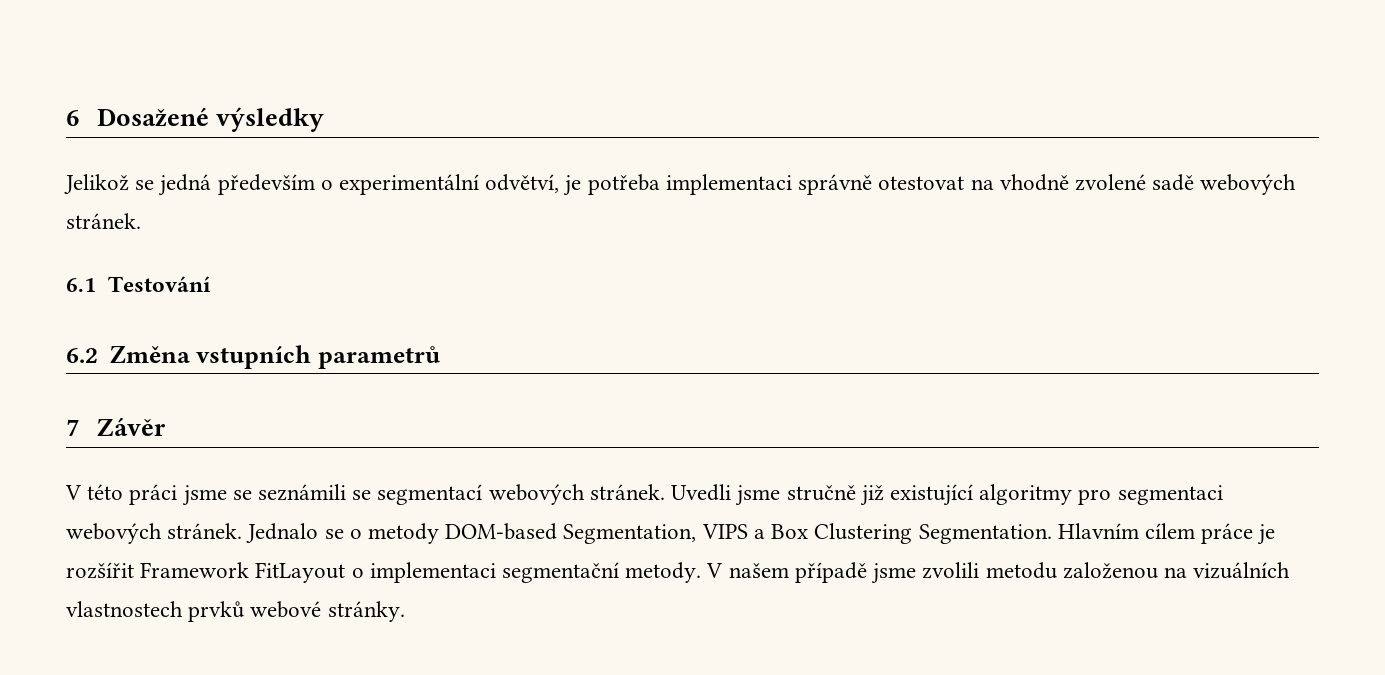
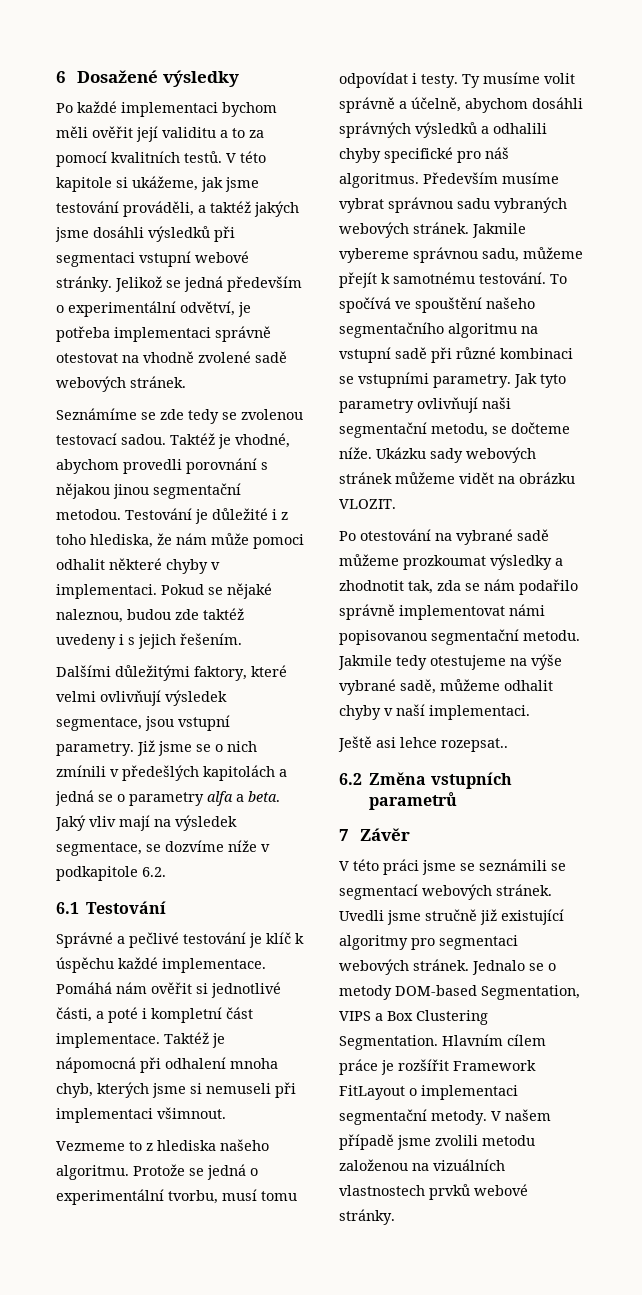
+ Po každé implementaci bychom měli ověřit její validitu a to za pomocí kvalitních testů. V této kapitole si ukážeme, jak jsme testování prováděli, a taktéž jakých jsme dosáhli výsledků při segmentaci vstupní webové stránky.
+ Seznámíme se zde tedy se zvolenou testovací sadou. Taktéž je vhodné, abychom provedli porovnání s nějakou jinou segmentační metodou. Testování je důležité i z toho hlediska, že nám může pomoci odhalit některé chyby v implementaci. Pokud se nějaké naleznou, budou zde taktéž uvedeny i s jejich řešením.
+ Dalšími důležitými faktory, které velmi ovlivňují výsledek segmentace, jsou vstupní parametry. Již jsme se o nich zmínili v předešlých kapitolách a jedná se o parametry alfa a beta. Jaký vliv mají na výsledek segmentace, se dozvíme níže v podkapitole 6.2.
  6.1 Testování
+ Správné a pečlivé testování je klíč k úspěchu každé implementace. Pomáhá nám ověřit si jednotlivé části, a poté i kompletní část implementace. Taktéž je nápomocná při odhalení mnoha chyb, kterých jsme si nemuseli při implementaci všimnout.
+ Vezmeme to z hlediska našeho algoritmu. Protože se jedná o experimentální tvorbu, musí tomu odpovídat i testy. Ty musíme volit správně a účelně, abychom dosáhli správných výsledků a odhalili chyby specifické pro náš algoritmus. Především musíme vybrat správnou sadu vybraných webových stránek. Jakmile vybereme správnou sadu, můžeme přejít k samotnému testování. To spočívá ve spouštění našeho segmentačního algoritmu na vstupní sadě při různé kombinaci se vstupními parametry. Jak tyto parametry ovlivňují naši segmentační metodu, se dočteme níže. Ukázku sady webových stránek můžeme vidět na obrázku VLOZIT.
+ Po otestování na vybrané sadě můžeme prozkoumat výsledky a zhodnotit tak, zda se nám podařilo správně implementovat námi popisovanou segmentační metodu. Jakmile tedy otestujeme na výše vybrané sadě, můžeme odhalit chyby v naší implementaci.
+ Ještě asi lehce rozepsat..

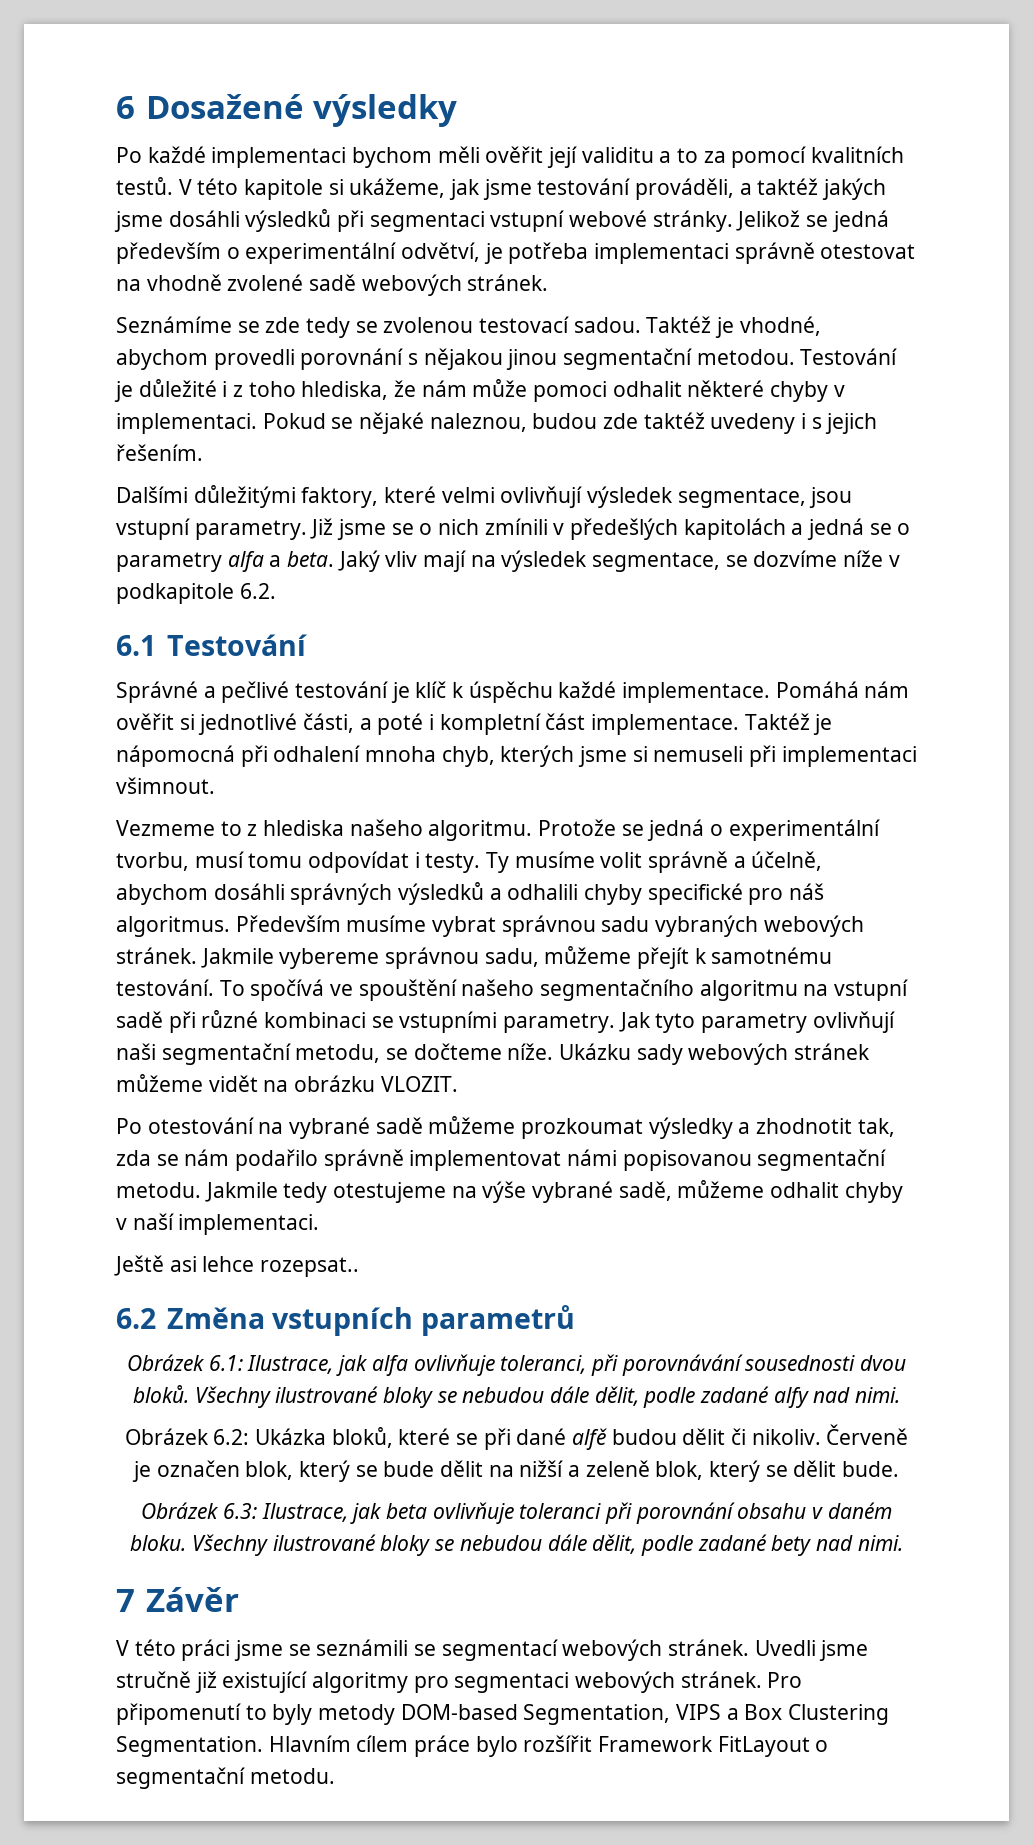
+ Obrázek 6.1: Ilustrace, jak alfa ovlivňuje toleranci, při porovnávání sousednosti dvou bloků. Všechny ilustrované bloky se nebudou dále dělit, podle zadané alfy nad nimi.
+ Obrázek 6.2: Ukázka bloků, které se při dané alfě budou dělit či nikoliv. Červeně je označen blok, který se bude dělit na nižší a zeleně blok, který se dělit bude.
+ Obrázek 6.3: Ilustrace, jak beta ovlivňuje toleranci při porovnání obsahu v daném bloku. Všechny ilustrované bloky se nebudou dále dělit, podle zadané bety nad nimi.
- Jednalo se o metody DOM-based Segmentation, VIPS a Box Clustering Segmentation.
+ Pro připomenutí to byly metody DOM-based Segmentation, VIPS a Box Clustering Segmentation.
- Hlavním cílem práce je rozšířit Framework FitLayout o implementaci segmentační metody. V našem případě jsme zvolili metodu založenou na vizuálních vlastnostech prvků webové stránky.
+ Hlavním cílem práce bylo rozšířit Framework FitLayout o segmentační metodu.

